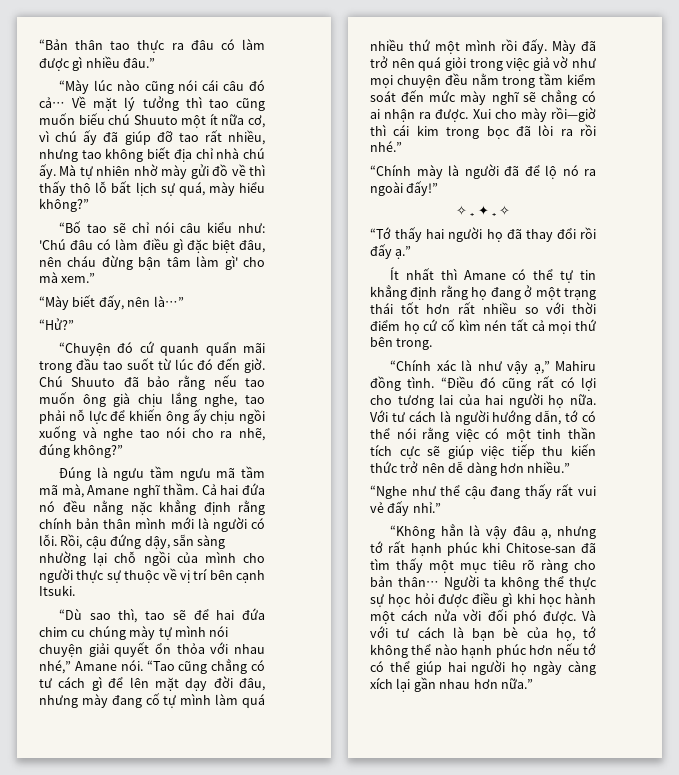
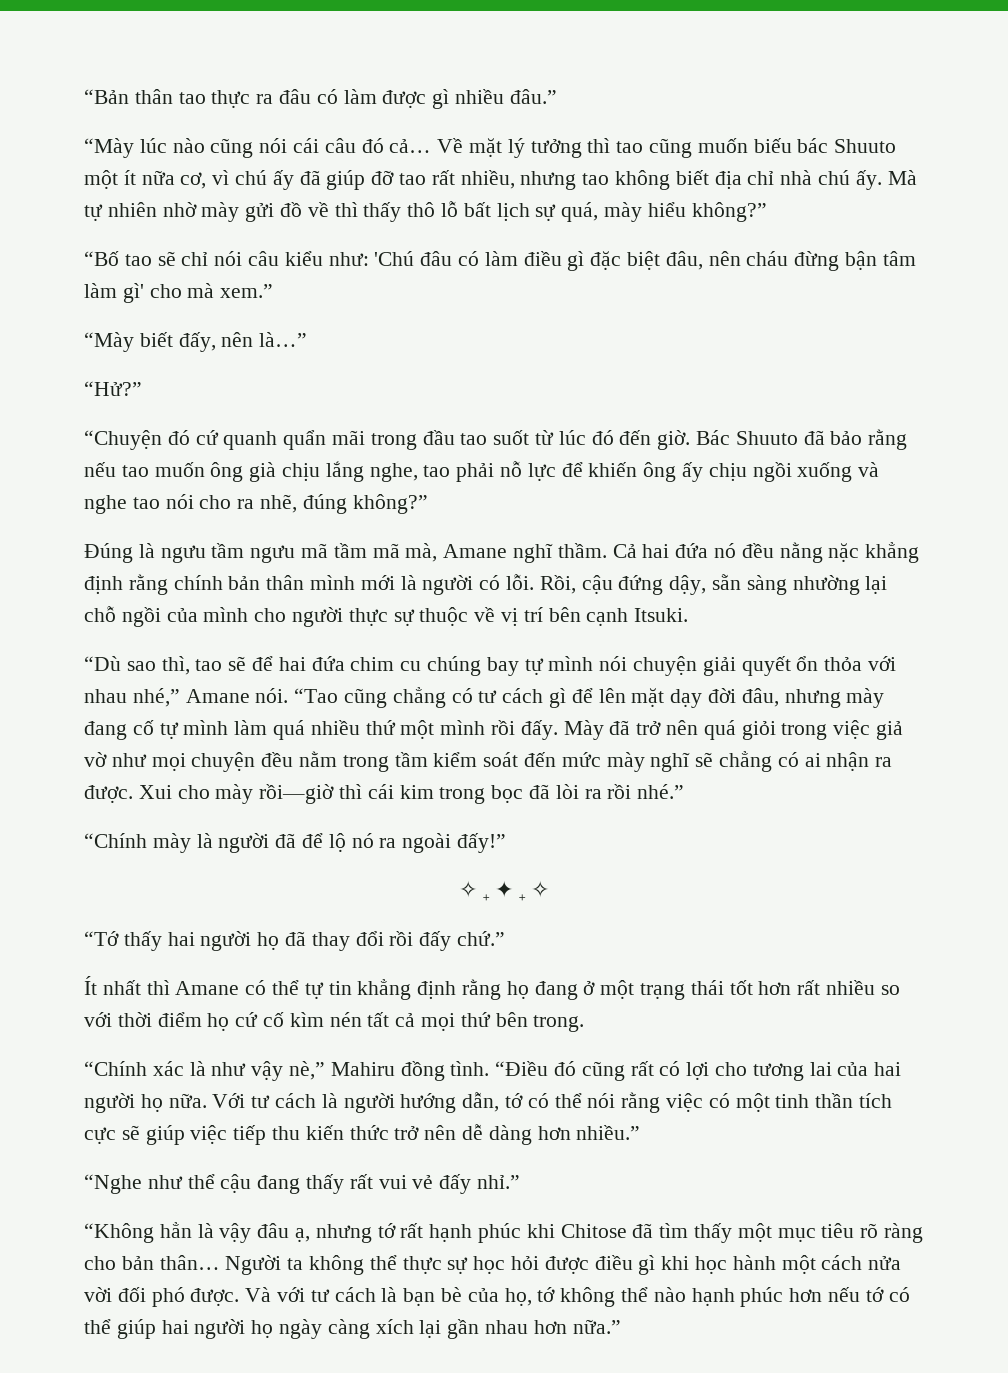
- Về mặt lý tưởng thì tao cũng muốn biếu chú Shuuto một ít nữa cơ, vì chú ấy đã giúp đỡ tao rất nhiều, nhưng tao không biết địa chỉ nhà chú ấy.
+ Về mặt lý tưởng thì tao cũng muốn biếu bác Shuuto một ít nữa cơ, vì chú ấy đã giúp đỡ tao rất nhiều, nhưng tao không biết địa chỉ nhà chú ấy.
- Chú Shuuto đã bảo rằng nếu tao muốn ông già chịu lắng nghe, tao phải nỗ lực để khiến ông ấy chịu ngồi xuống và nghe tao nói cho ra nhẽ, đúng không?”
+ Bác Shuuto đã bảo rằng nếu tao muốn ông già chịu lắng nghe, tao phải nỗ lực để khiến ông ấy chịu ngồi xuống và nghe tao nói cho ra nhẽ, đúng không?”
- “Dù sao thì, tao sẽ để hai đứa chim cu chúng mày tự mình nói chuyện giải quyết ổn thỏa với nhau nhé,” Amane nói.
+ “Dù sao thì, tao sẽ để hai đứa chim cu chúng bay tự mình nói chuyện giải quyết ổn thỏa với nhau nhé,” Amane nói.
- “Tớ thấy hai người họ đã thay đổi rồi đấy ạ.”
+ “Tớ thấy hai người họ đã thay đổi rồi đấy chứ.”
- “Chính xác là như vậy ạ,” Mahiru đồng tình.
+ “Chính xác là như vậy nè,” Mahiru đồng tình.
- “Không hẳn là vậy đâu ạ, nhưng tớ rất hạnh phúc khi Chitose-san đã tìm thấy một mục tiêu rõ ràng cho bản thân…
+ “Không hẳn là vậy đâu ạ, nhưng tớ rất hạnh phúc khi Chitose đã tìm thấy một mục tiêu rõ ràng cho bản thân…

